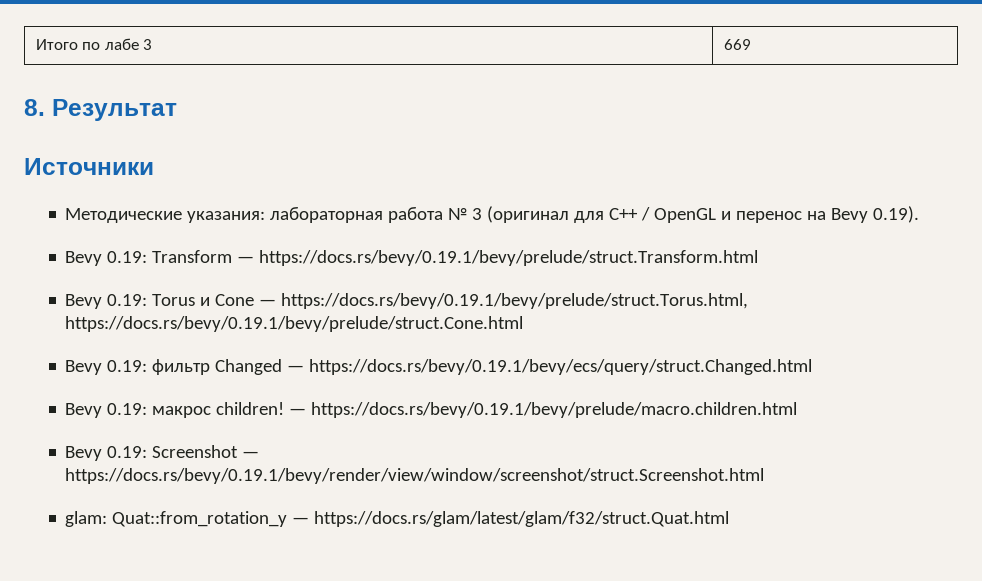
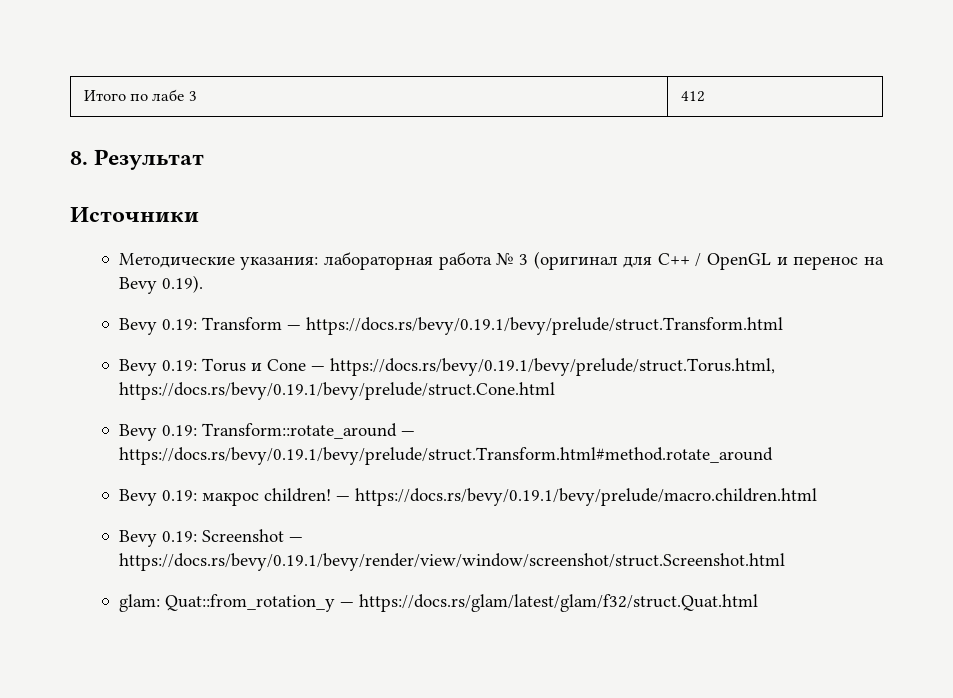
- Итого по лабе 3 | 669
+ Итого по лабе 3 | 412
- Bevy 0.19: фильтр Changed — https://docs.rs/bevy/0.19.1/bevy/ecs/query/struct.Changed.html
+ Bevy 0.19: Transform::rotate_around — https://docs.rs/bevy/0.19.1/bevy/prelude/struct.Transform.html#method.rotate_around

